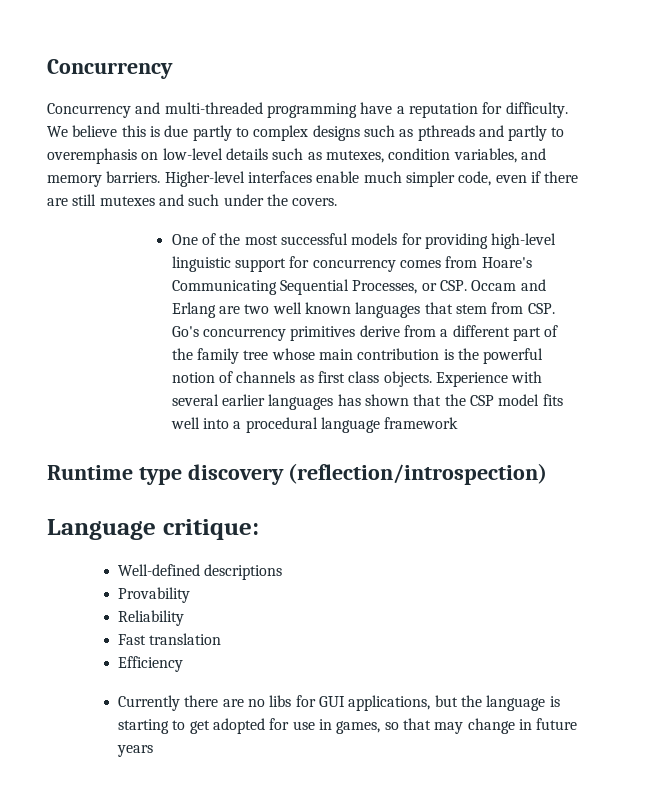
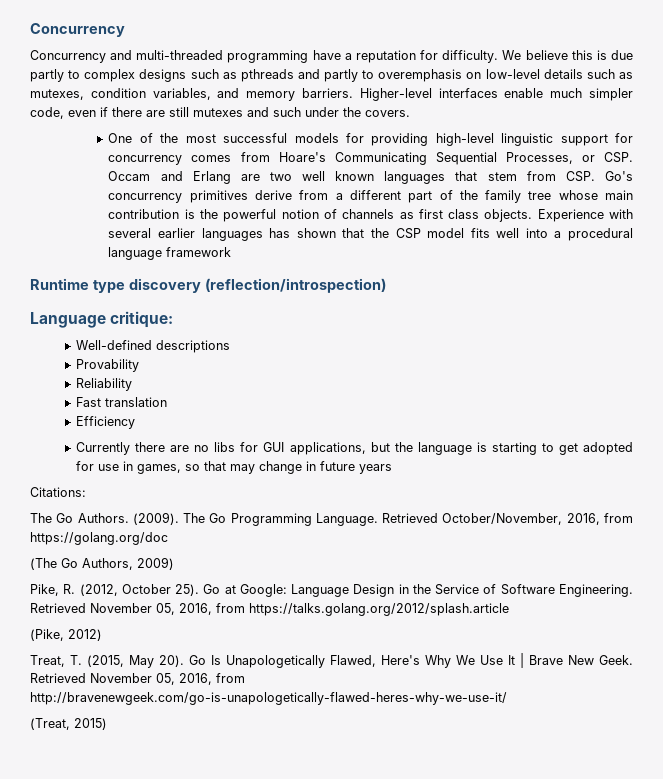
+ Citations:
+ The Go Authors. (2009). The Go Programming Language. Retrieved October/November, 2016, from https://golang.org/doc
+ (The Go Authors, 2009)
+ Pike, R. (2012, October 25). Go at Google: Language Design in the Service of Software Engineering. Retrieved November 05, 2016, from https://talks.golang.org/2012/splash.article
+ (Pike, 2012)
+ Treat, T. (2015, May 20). Go Is Unapologetically Flawed, Here's Why We Use It | Brave New Geek. Retrieved November 05, 2016, from http://bravenewgeek.com/go-is-unapologetically-flawed-heres-why-we-use-it/
+ (Treat, 2015)

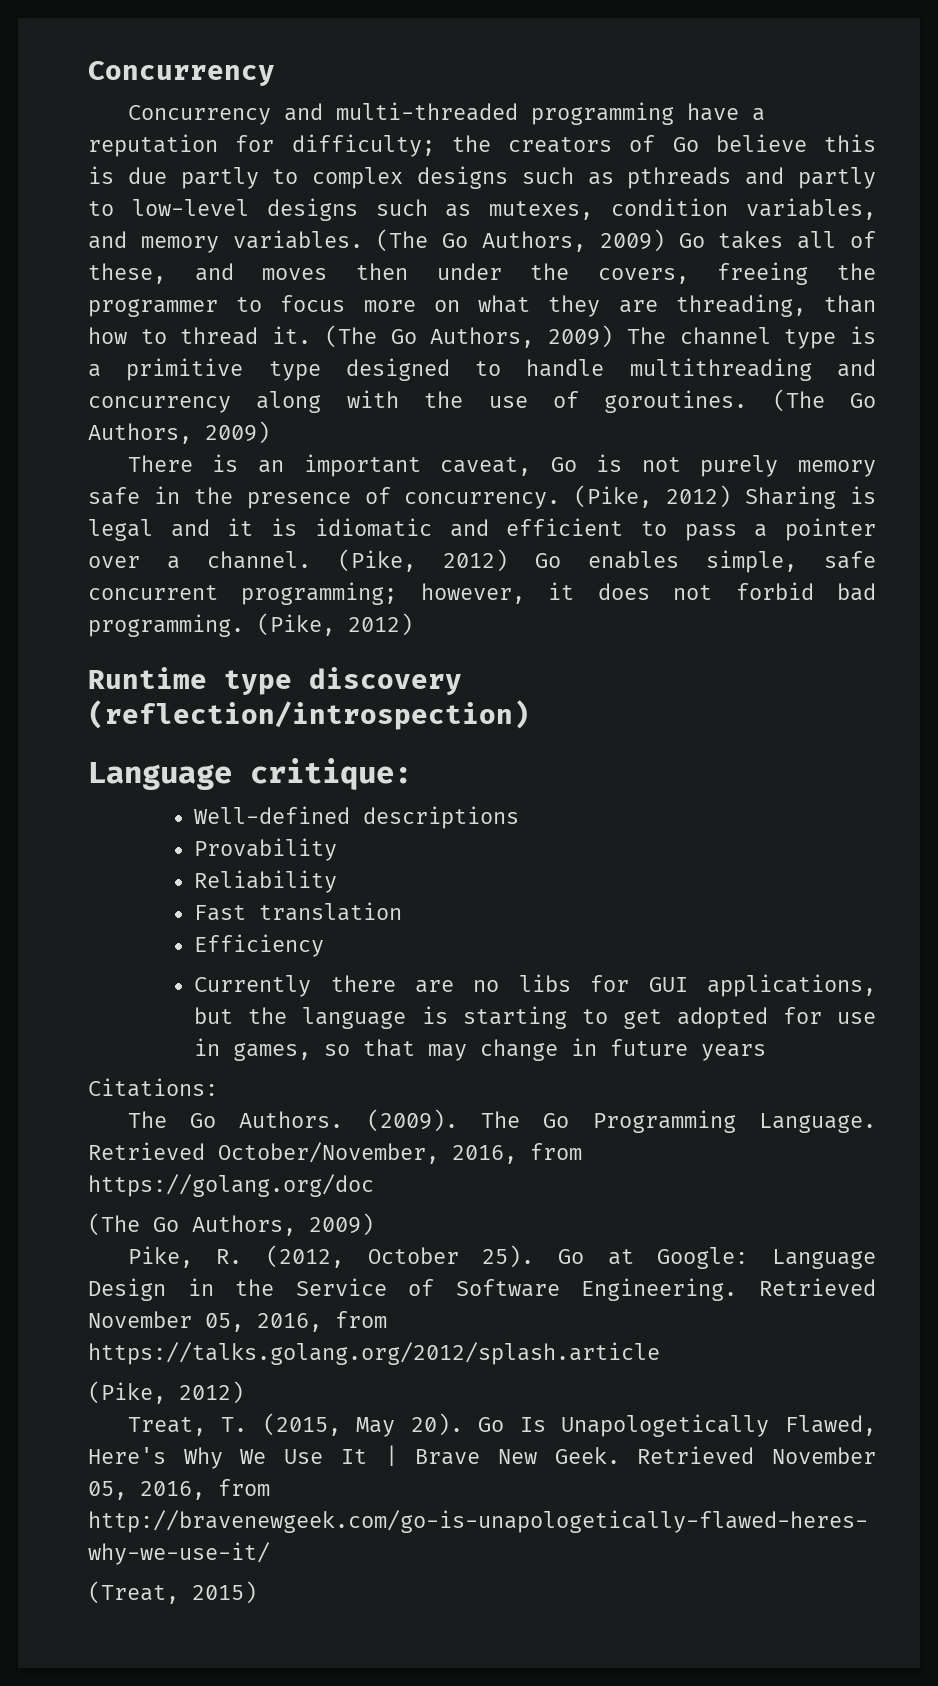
- Concurrency and multi-threaded programming have a reputation for difficulty. We believe this is due partly to complex designs such as pthreads and partly to overemphasis on low-level details such as mutexes, condition variables, and memory barriers. Higher-level interfaces enable much simpler code, even if there are still mutexes and such under the covers.
- One of the most successful models for providing high-level linguistic support for concurrency comes from Hoare's Communicating Sequential Processes, or CSP. Occam and Erlang are two well known languages that stem from CSP. Go's concurrency primitives derive from a different part of the family tree whose main contribution is the powerful notion of channels as first class objects. Experience with several earlier languages has shown that the CSP model fits well into a procedural language framework
+ Concurrency and multi-threaded programming have a reputation for difficulty; the creators of Go believe this is due partly to complex designs such as pthreads and partly to low-level designs such as mutexes, condition variables, and memory variables. (The Go Authors, 2009) Go takes all of these, and moves then under the covers, freeing the programmer to focus more on what they are threading, than how to thread it. (The Go Authors, 2009) The channel type is a primitive type designed to handle multithreading and concurrency along with the use of goroutines. (The Go Authors, 2009)
+ There is an important caveat, Go is not purely memory safe in the presence of concurrency. (Pike, 2012) Sharing is legal and it is idiomatic and efficient to pass a pointer over a channel. (Pike, 2012) Go enables simple, safe concurrent programming; however, it does not forbid bad programming. (Pike, 2012)

